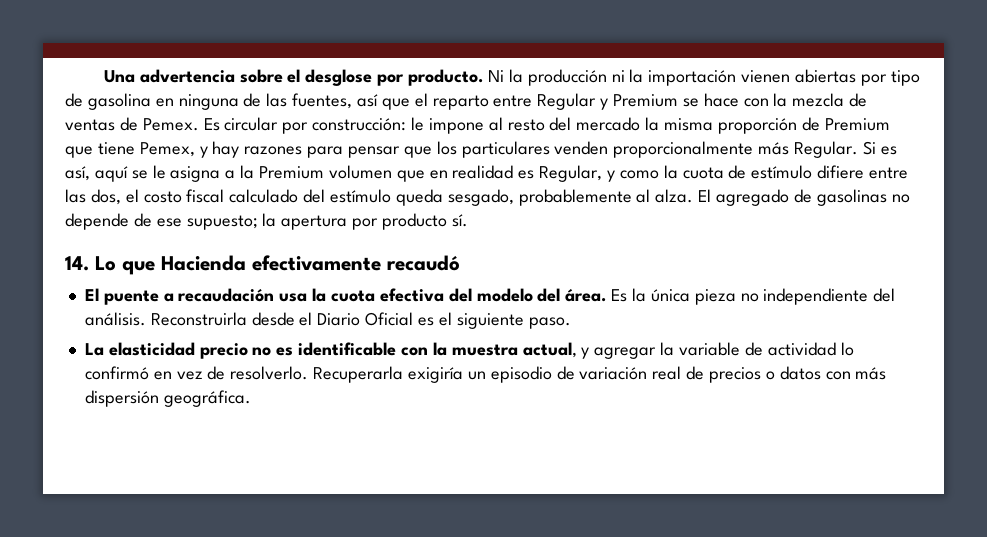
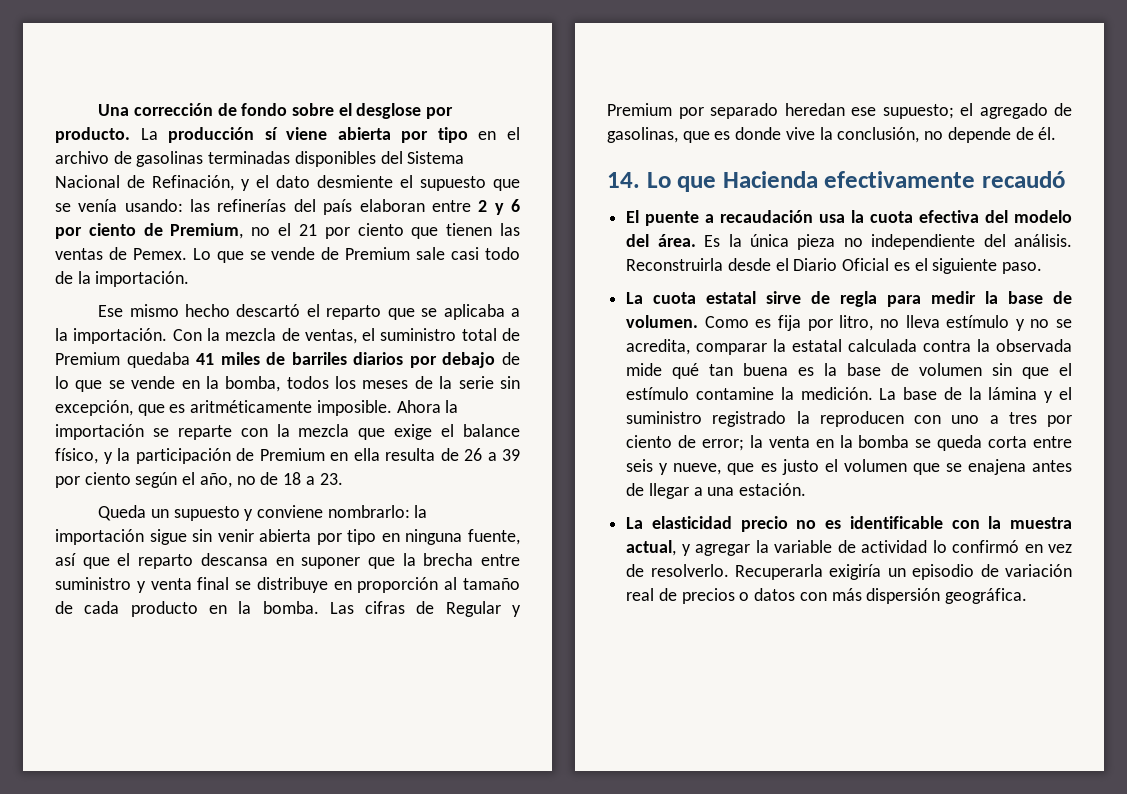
- Una advertencia sobre el desglose por producto.
+ Una corrección de fondo sobre el desglose por producto.
- Ni la producción ni la importación vienen abiertas por tipo de gasolina en ninguna de las fuentes, así que el reparto entre Regular y Premium se hace con la mezcla de ventas de Pemex. Es circular por construcción: le impone al resto del mercado la misma proporción de Premium que tiene Pemex, y hay razones para pensar que los particulares venden proporcionalmente más Regular. Si es así, aquí se le asigna a la Premium volumen que en realidad es Regular, y como la cuota de estímulo difiere entre las dos, el costo fiscal calculado del estímulo queda sesgado, probablemente al alza. El agregado de gasolinas no depende de ese supuesto; la apertura por producto sí.
+ La producción sí viene abierta por tipo en el archivo de gasolinas terminadas disponibles del Sistema Nacional de Refinación, y el dato desmiente el supuesto que se venía usando: las refinerías del país elaboran entre 2 y 6 por ciento de Premium, no el 21 por ciento que tienen las ventas de Pemex. Lo que se vende de Premium sale casi todo de la importación.
+ Ese mismo hecho descartó el reparto que se aplicaba a la importación. Con la mezcla de ventas, el suministro total de Premium quedaba 41 miles de barriles diarios por debajo de lo que se vende en la bomba, todos los meses de la serie sin excepción, que es aritméticamente imposible. Ahora la importación se reparte con la mezcla que exige el balance físico, y la participación de Premium en ella resulta de 26 a 39 por ciento según el año, no de 18 a 23.
+ Queda un supuesto y conviene nombrarlo: la importación sigue sin venir abierta por tipo en ninguna fuente, así que el reparto descansa en suponer que la brecha entre suministro y venta final se distribuye en proporción al tamaño de cada producto en la bomba. Las cifras de Regular y Premium por separado heredan ese supuesto; el agregado de gasolinas, que es donde vive la conclusión, no depende de él.
+ La cuota estatal sirve de regla para medir la base de volumen. Como es fija por litro, no lleva estímulo y no se acredita, comparar la estatal calculada contra la observada mide qué tan buena es la base de volumen sin que el estímulo contamine la medición. La base de la lámina y el suministro registrado la reproducen con uno a tres por ciento de error; la venta en la bomba se queda corta entre seis y nueve, que es justo el volumen que se enajena antes de llegar a una estación.

